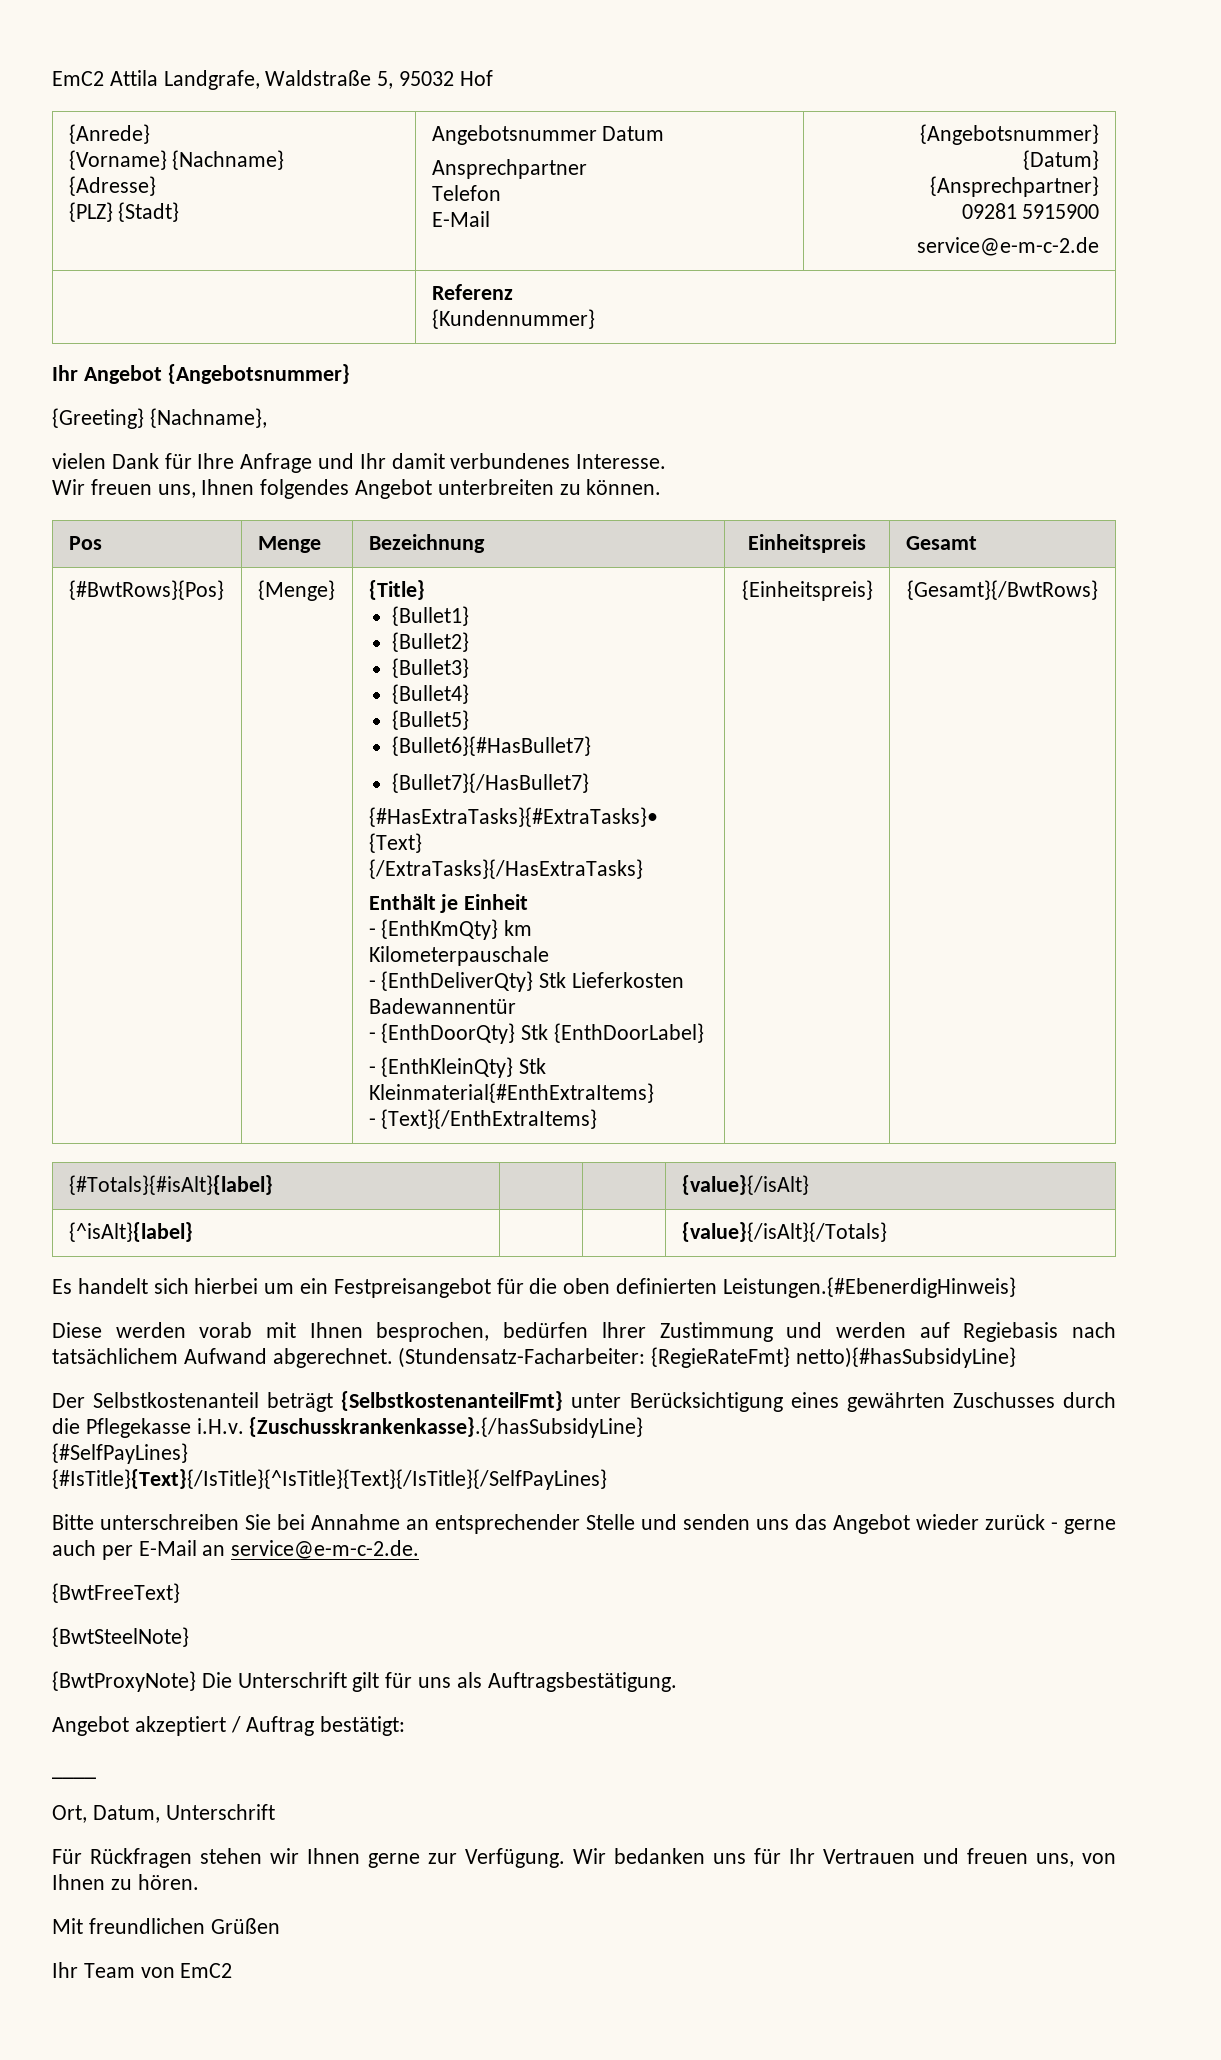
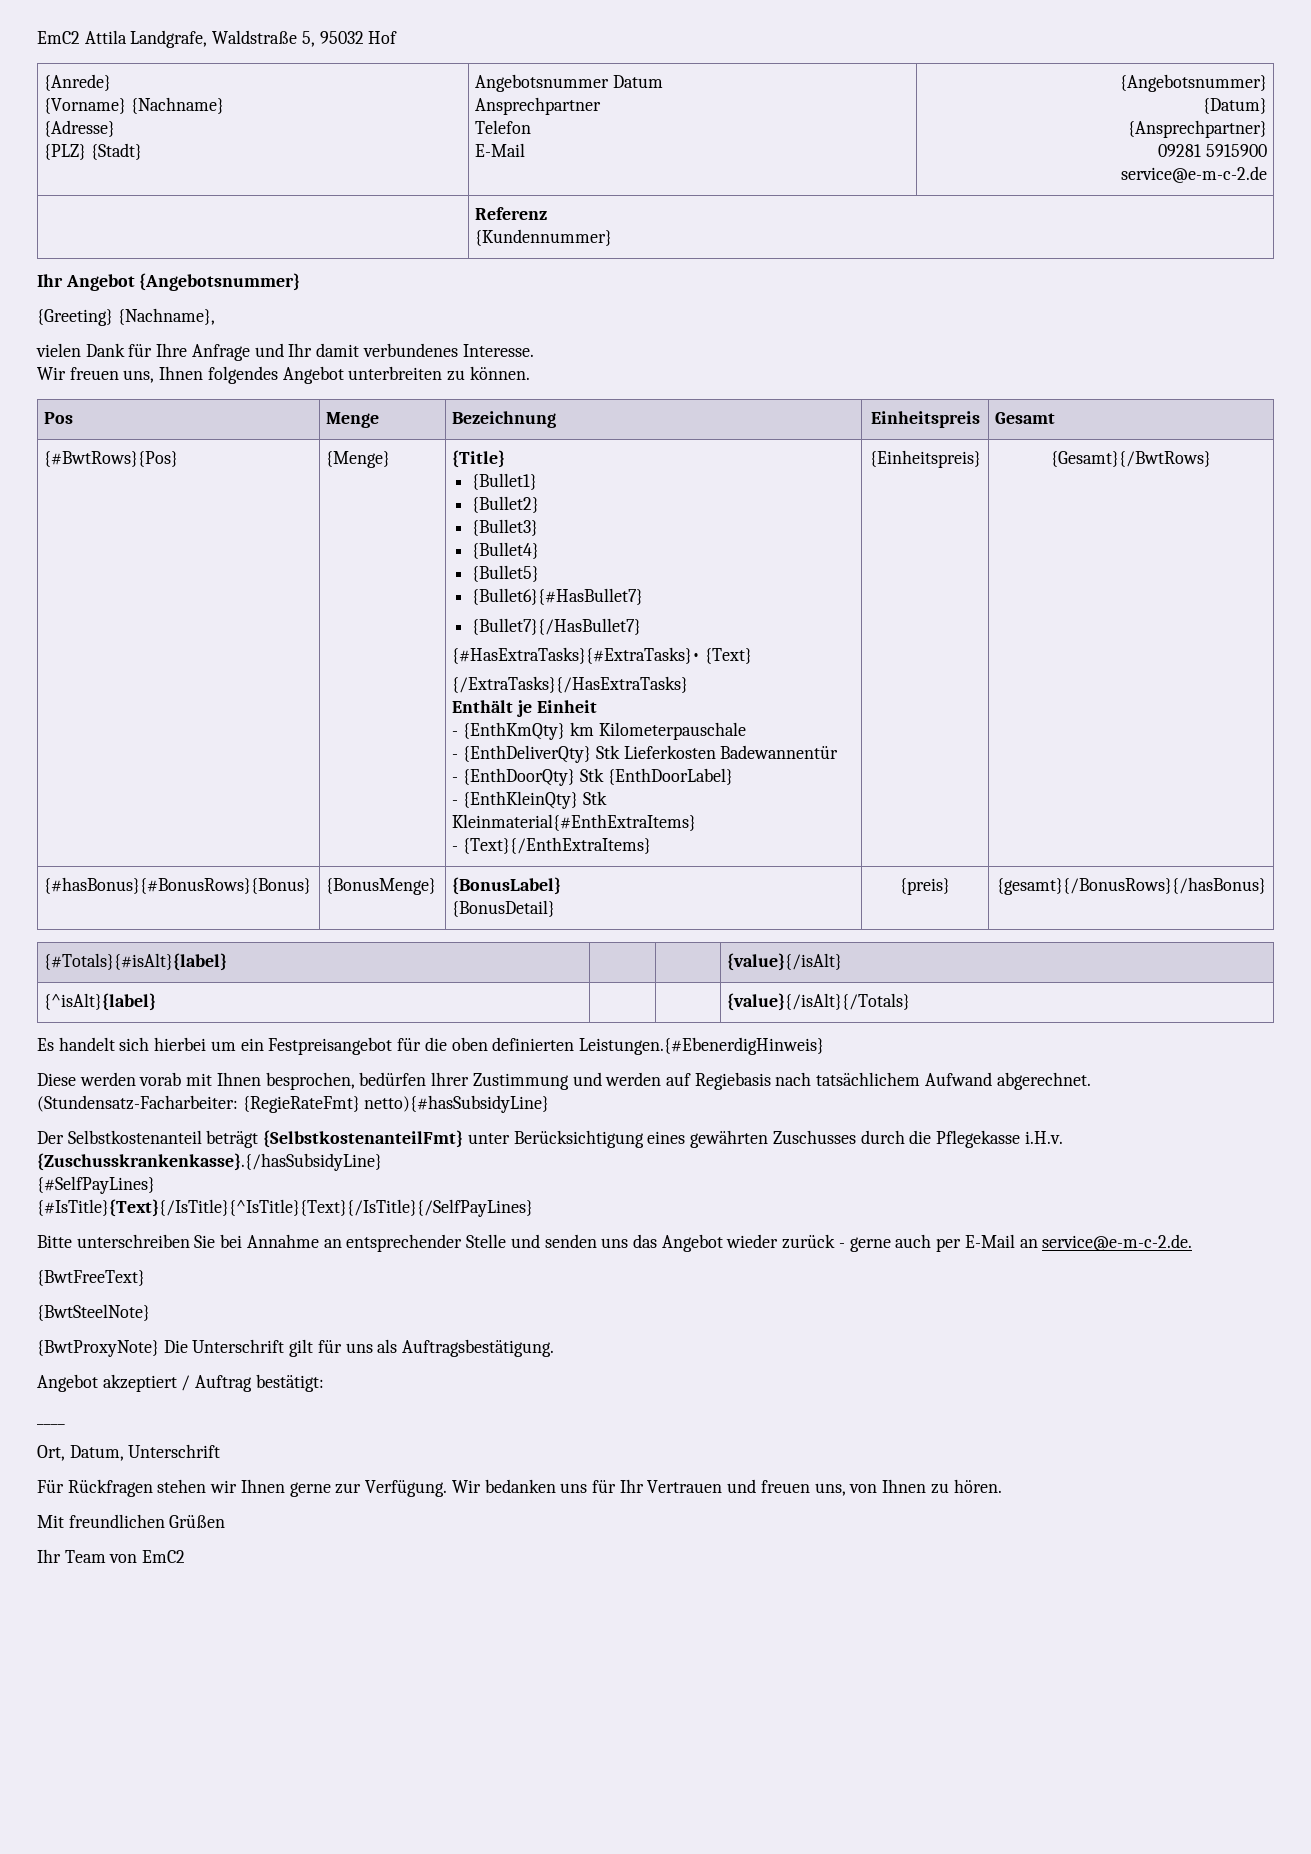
+ {#hasBonus}{#BonusRows}{Bonus} | {BonusMenge} | {BonusLabel}
+ {BonusDetail} | {preis} | {gesamt}{/BonusRows}{/hasBonus}

